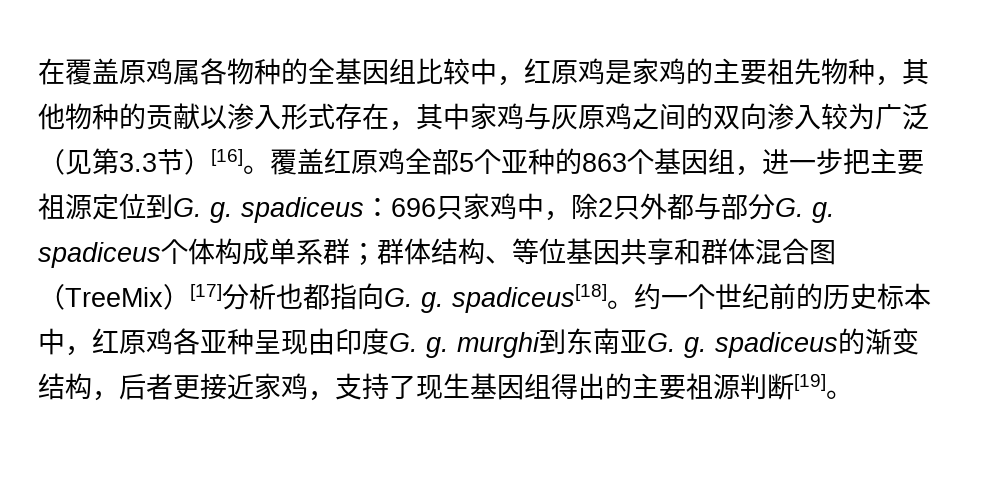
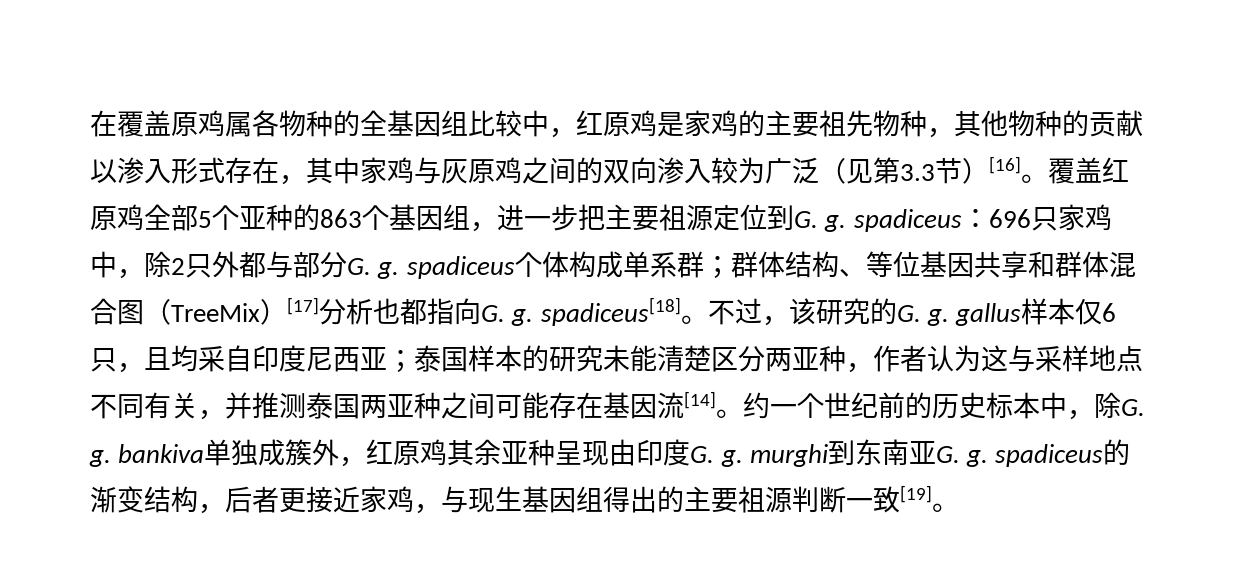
+ 不过，该研究的G. g. gallus样本仅6只，且均采自印度尼西亚；泰国样本的研究未能清楚区分两亚种，作者认为这与采样地点不同有关，并推测泰国两亚种之间可能存在基因流[14]。
- 约一个世纪前的历史标本中，红原鸡各亚种呈现由印度G. g. murghi到东南亚G. g. spadiceus的渐变结构，后者更接近家鸡，支持了现生基因组得出的主要祖源判断[19]。
+ 约一个世纪前的历史标本中，除G. g. bankiva单独成簇外，红原鸡其余亚种呈现由印度G. g. murghi到东南亚G. g. spadiceus的渐变结构，后者更接近家鸡，与现生基因组得出的主要祖源判断一致[19]。

